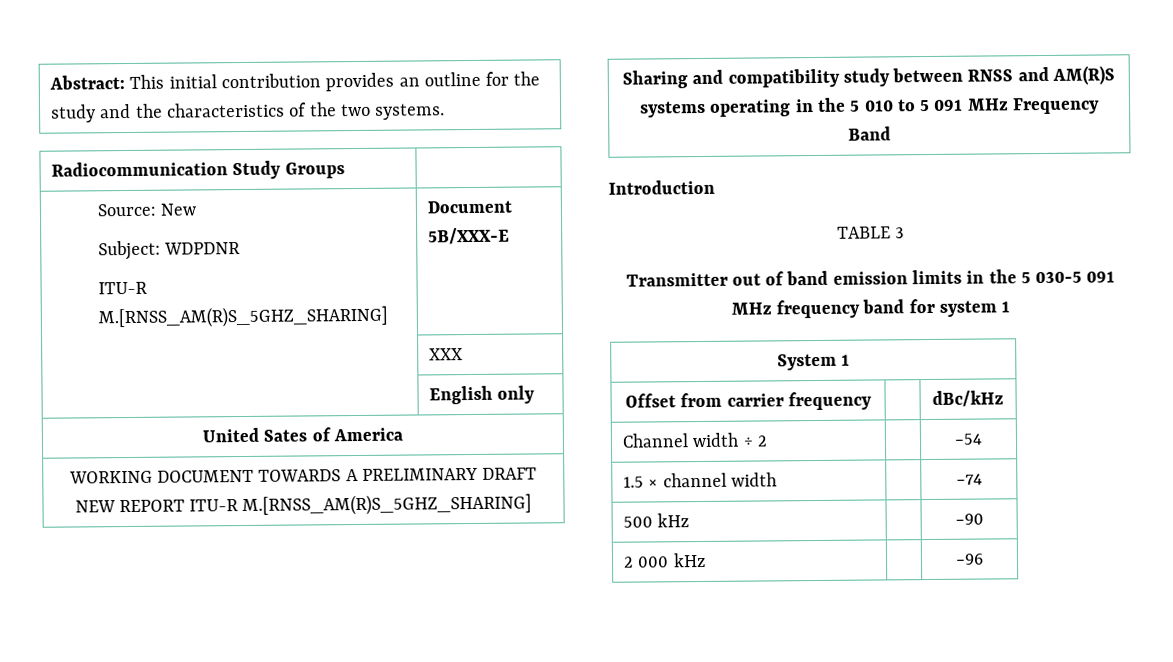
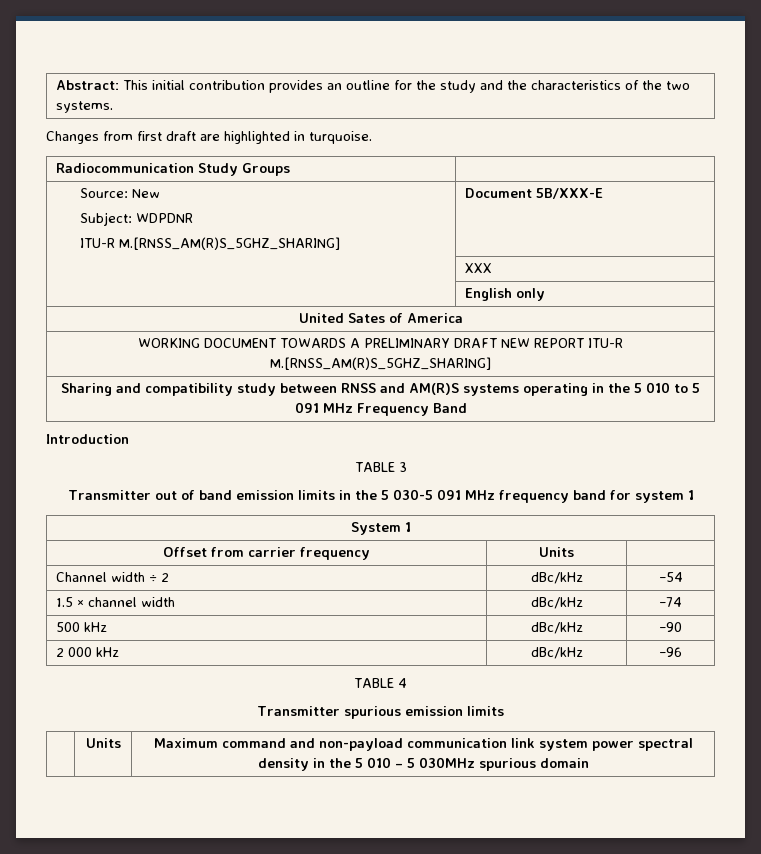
+ Changes from first draft are highlighted in turquoise.
- Offset from carrier frequency | | dBc/kHz
+ Offset from carrier frequency | Units |
- Channel width ÷ 2 | | −54
+ Channel width ÷ 2 | dBc/kHz | −54
- 1.5 × channel width | | −74
+ 1.5 × channel width | dBc/kHz | −74
- 500 kHz | | −90
+ 500 kHz | dBc/kHz | −90
- 2 000 kHz | | −96
+ 2 000 kHz | dBc/kHz | −96
+ TABLE 4
+ Transmitter spurious emission limits
+ | Units | Maximum command and non-payload communication link system power spectral density in the 5 010 – 5 030MHz spurious domain

